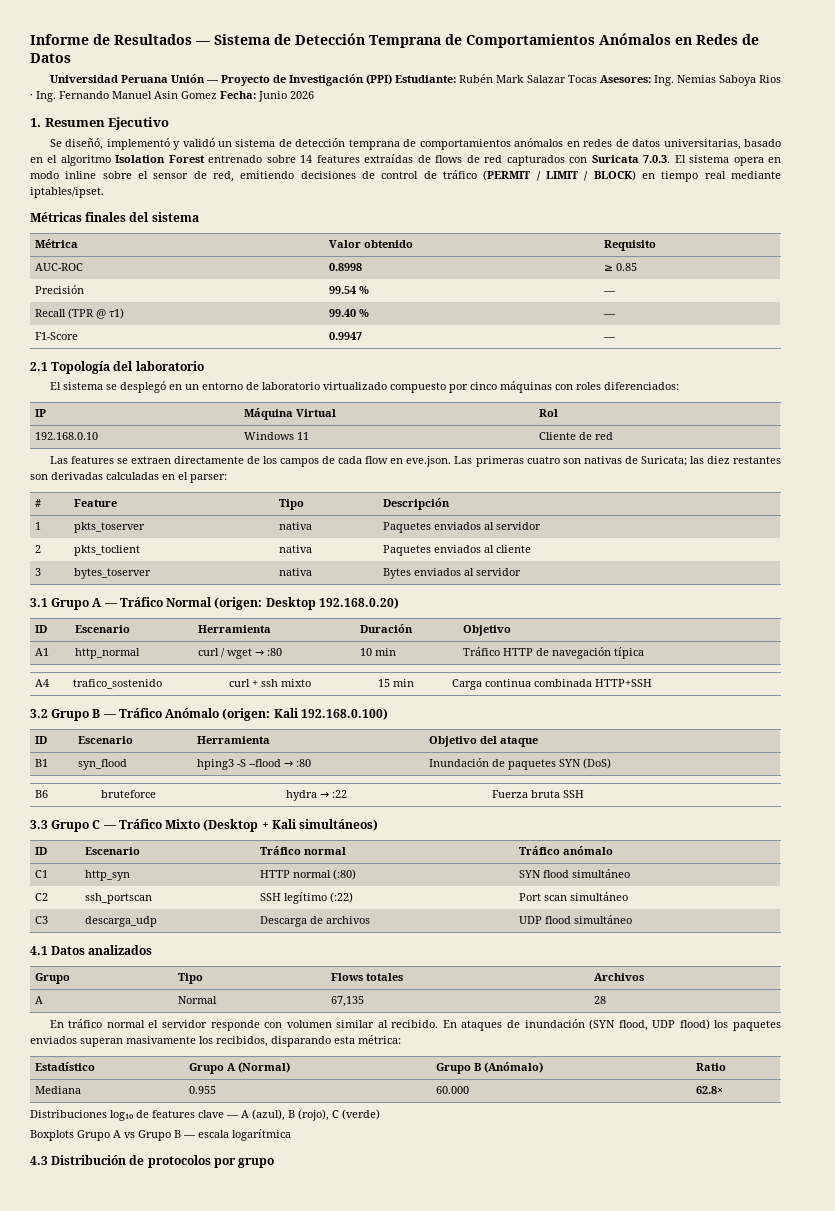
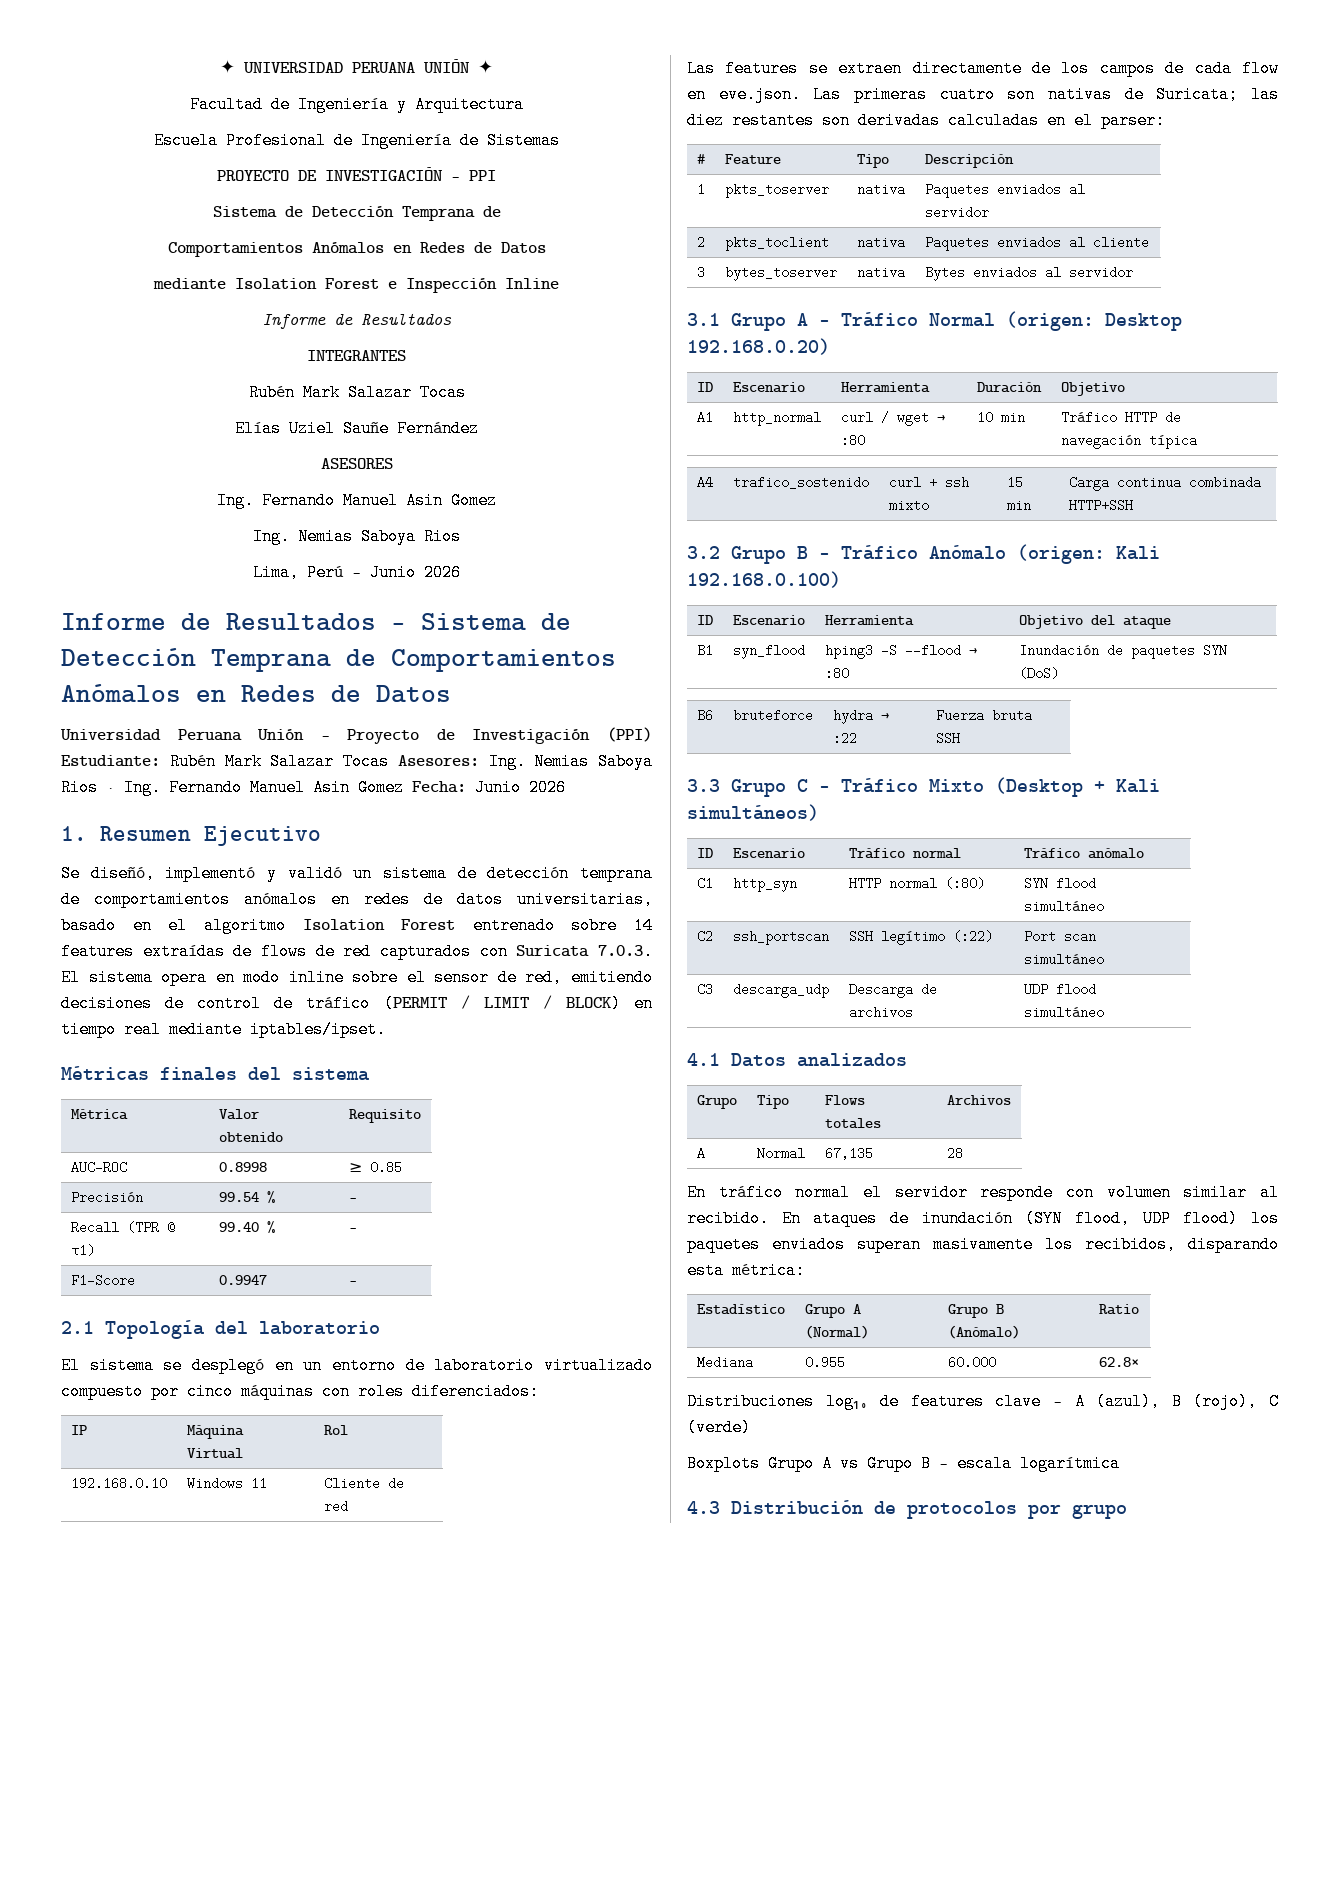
+ ✦ UNIVERSIDAD PERUANA UNIÓN ✦
+ Facultad de Ingeniería y Arquitectura
+ Escuela Profesional de Ingeniería de Sistemas
+ PROYECTO DE INVESTIGACIÓN — PPI
+ Sistema de Detección Temprana de
+ Comportamientos Anómalos en Redes de Datos
+ mediante Isolation Forest e Inspección Inline
+ Informe de Resultados
+ INTEGRANTES
+ Rubén Mark Salazar Tocas
+ Elías Uziel Sauñe Fernández
+ ASESORES
+ Ing. Fernando Manuel Asin Gomez
+ Ing. Nemias Saboya Rios
+ Lima, Perú — Junio 2026

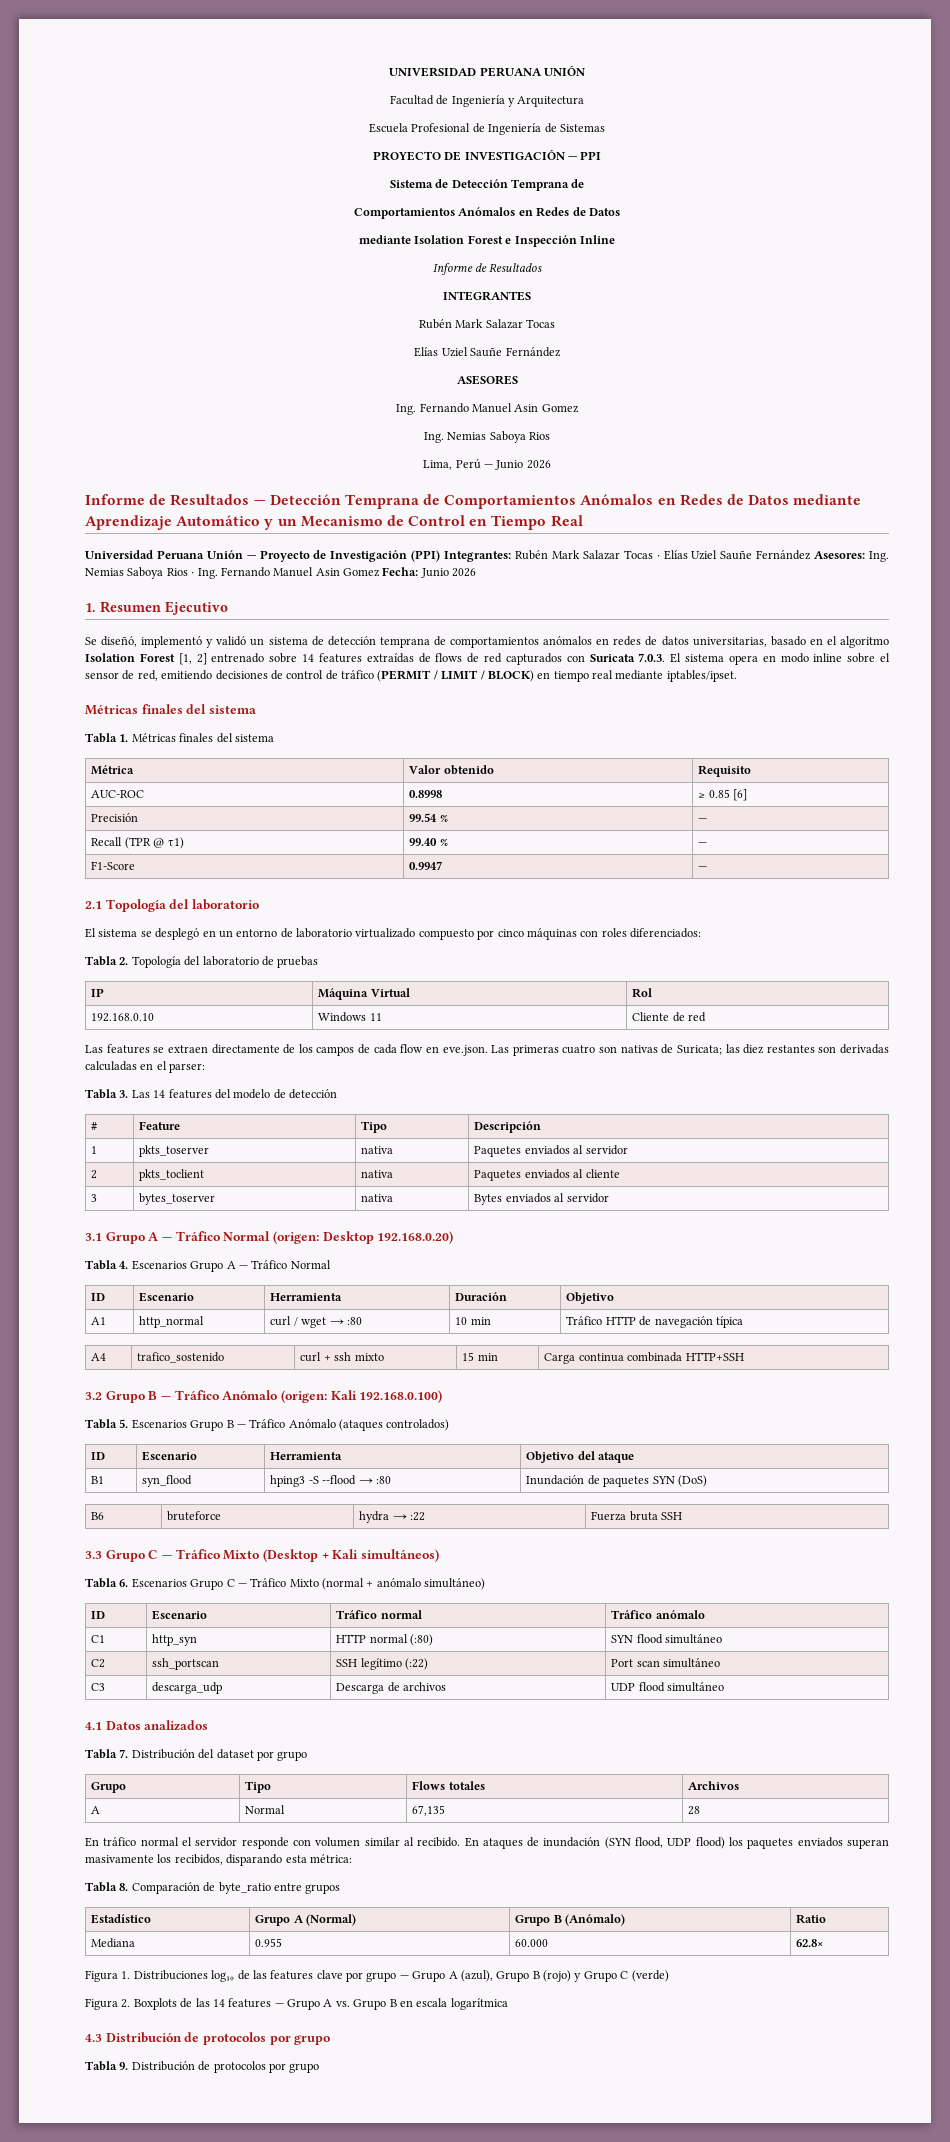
- ✦ UNIVERSIDAD PERUANA UNIÓN ✦
+ UNIVERSIDAD PERUANA UNIÓN
- Informe de Resultados — Sistema de Detección Temprana de Comportamientos Anómalos en Redes de Datos
+ Informe de Resultados — Detección Temprana de Comportamientos Anómalos en Redes de Datos mediante Aprendizaje Automático y un Mecanismo de Control en Tiempo Real
- Universidad Peruana Unión — Proyecto de Investigación (PPI) Estudiante: Rubén Mark Salazar Tocas Asesores: Ing. Nemias Saboya Rios · Ing. Fernando Manuel Asin Gomez Fecha: Junio 2026
+ Universidad Peruana Unión — Proyecto de Investigación (PPI) Integrantes: Rubén Mark Salazar Tocas · Elías Uziel Sauñe Fernández Asesores: Ing. Nemias Saboya Rios · Ing. Fernando Manuel Asin Gomez Fecha: Junio 2026
- Se diseñó, implementó y validó un sistema de detección temprana de comportamientos anómalos en redes de datos universitarias, basado en el algoritmo Isolation Forest entrenado sobre 14 features extraídas de flows de red capturados con Suricata 7.0.3. El sistema opera en modo inline sobre el sensor de red, emitiendo decisiones de control de tráfico (PERMIT / LIMIT / BLOCK) en tiempo real mediante iptables/ipset.
+ Se diseñó, implementó y validó un sistema de detección temprana de comportamientos anómalos en redes de datos universitarias, basado en el algoritmo Isolation Forest [1, 2] entrenado sobre 14 features extraídas de flows de red capturados con Suricata 7.0.3. El sistema opera en modo inline sobre el sensor de red, emitiendo decisiones de control de tráfico (PERMIT / LIMIT / BLOCK) en tiempo real mediante iptables/ipset.
+ Tabla 1. Métricas finales del sistema
- AUC-ROC | 0.8998 | ≥ 0.85
+ AUC-ROC | 0.8998 | ≥ 0.85 [6]
+ Tabla 2. Topología del laboratorio de pruebas
+ Tabla 3. Las 14 features del modelo de detección
+ Tabla 4. Escenarios Grupo A — Tráfico Normal
+ Tabla 5. Escenarios Grupo B — Tráfico Anómalo (ataques controlados)
+ Tabla 6. Escenarios Grupo C — Tráfico Mixto (normal + anómalo simultáneo)
+ Tabla 7. Distribución del dataset por grupo
+ Tabla 8. Comparación de byte_ratio entre grupos
- Distribuciones log₁₀ de features clave — A (azul), B (rojo), C (verde)
- Boxplots Grupo A vs Grupo B — escala logarítmica
+ Figura 1. Distribuciones log₁₀ de las features clave por grupo — Grupo A (azul), Grupo B (rojo) y Grupo C (verde)
+ Figura 2. Boxplots de las 14 features — Grupo A vs. Grupo B en escala logarítmica
+ Tabla 9. Distribución de protocolos por grupo

